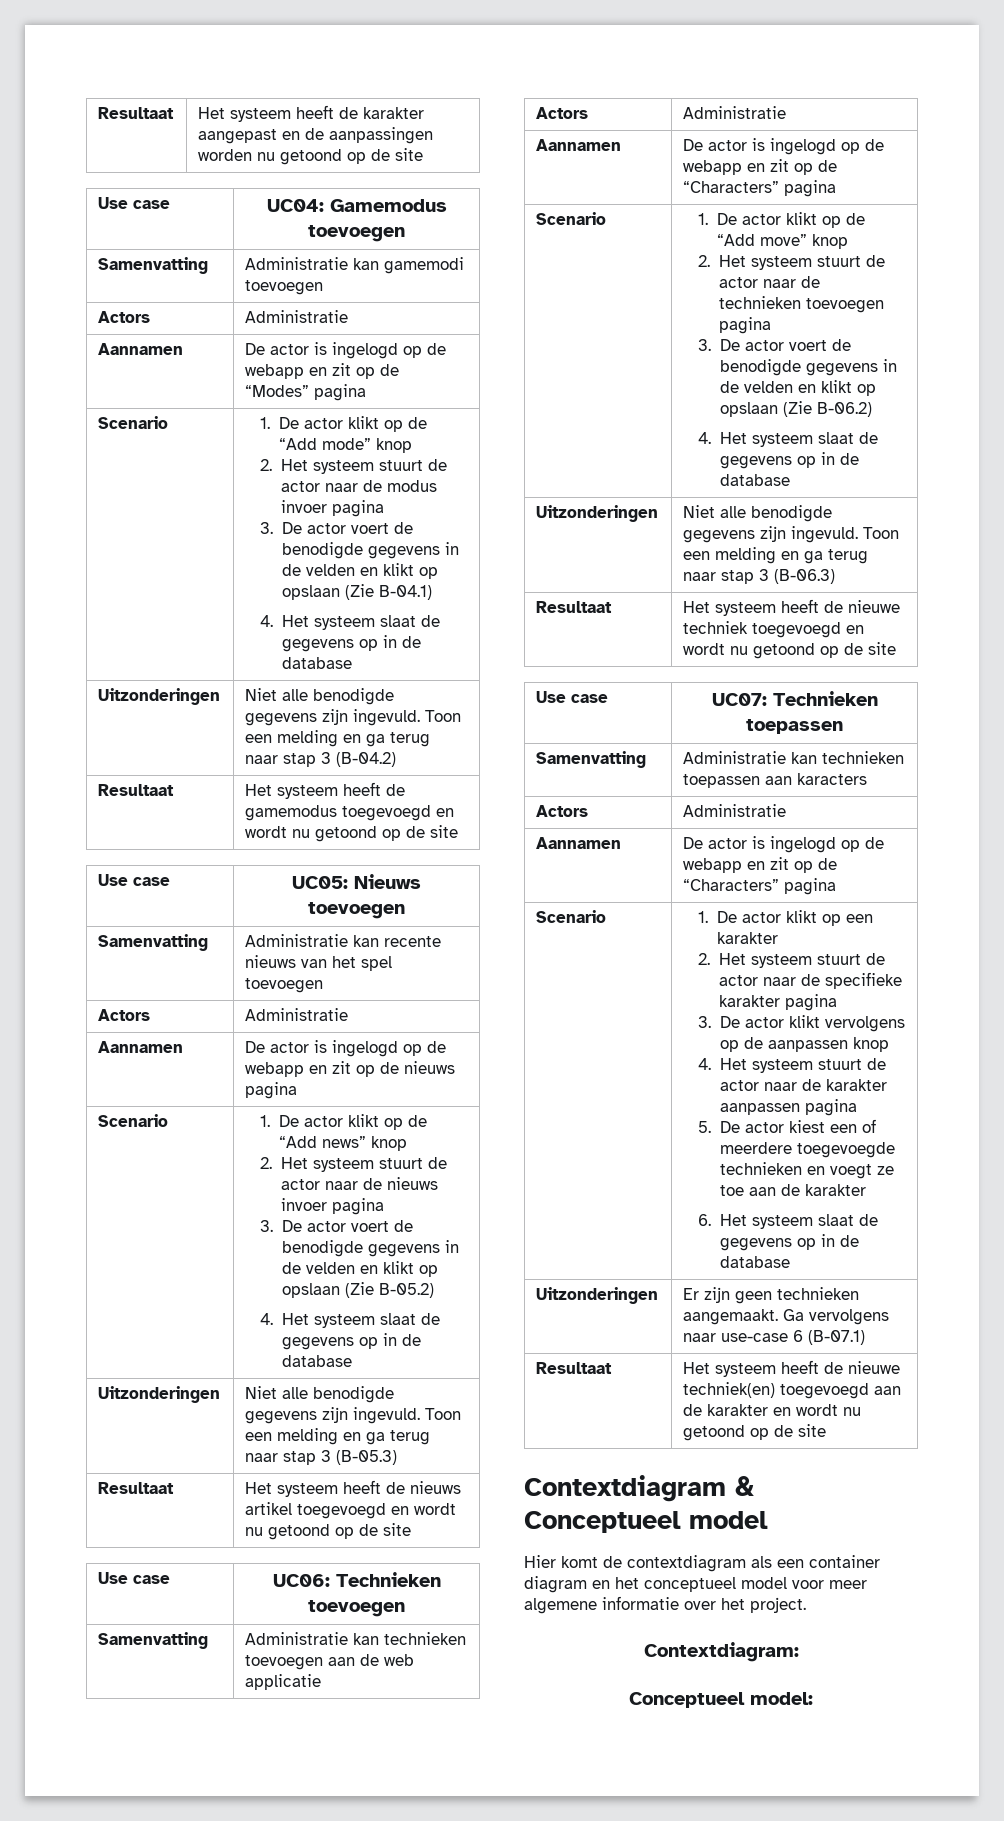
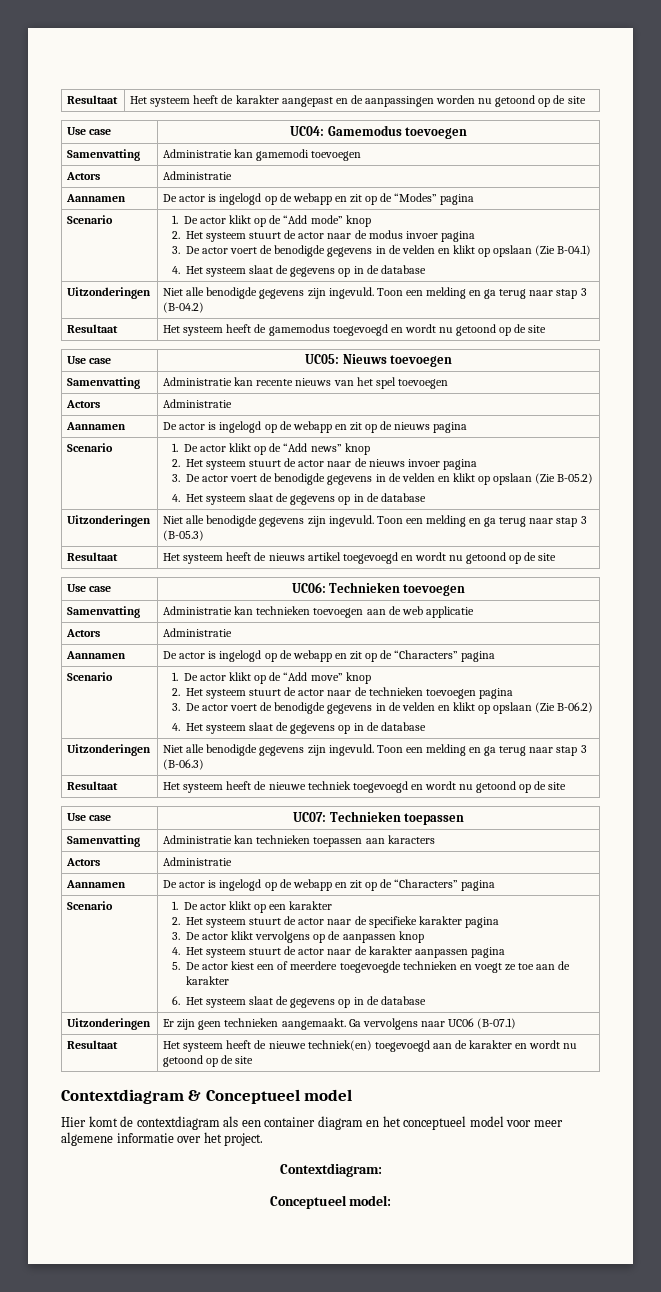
- Uitzonderingen | Er zijn geen technieken aangemaakt. Ga vervolgens naar use-case 6 (B-07.1)
+ Uitzonderingen | Er zijn geen technieken aangemaakt. Ga vervolgens naar UC06 (B-07.1)

